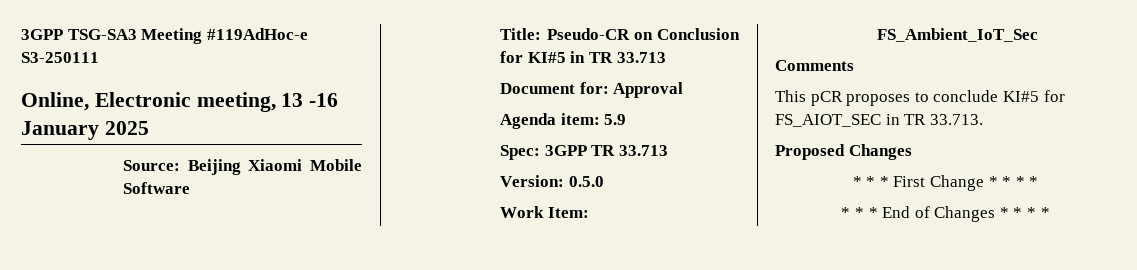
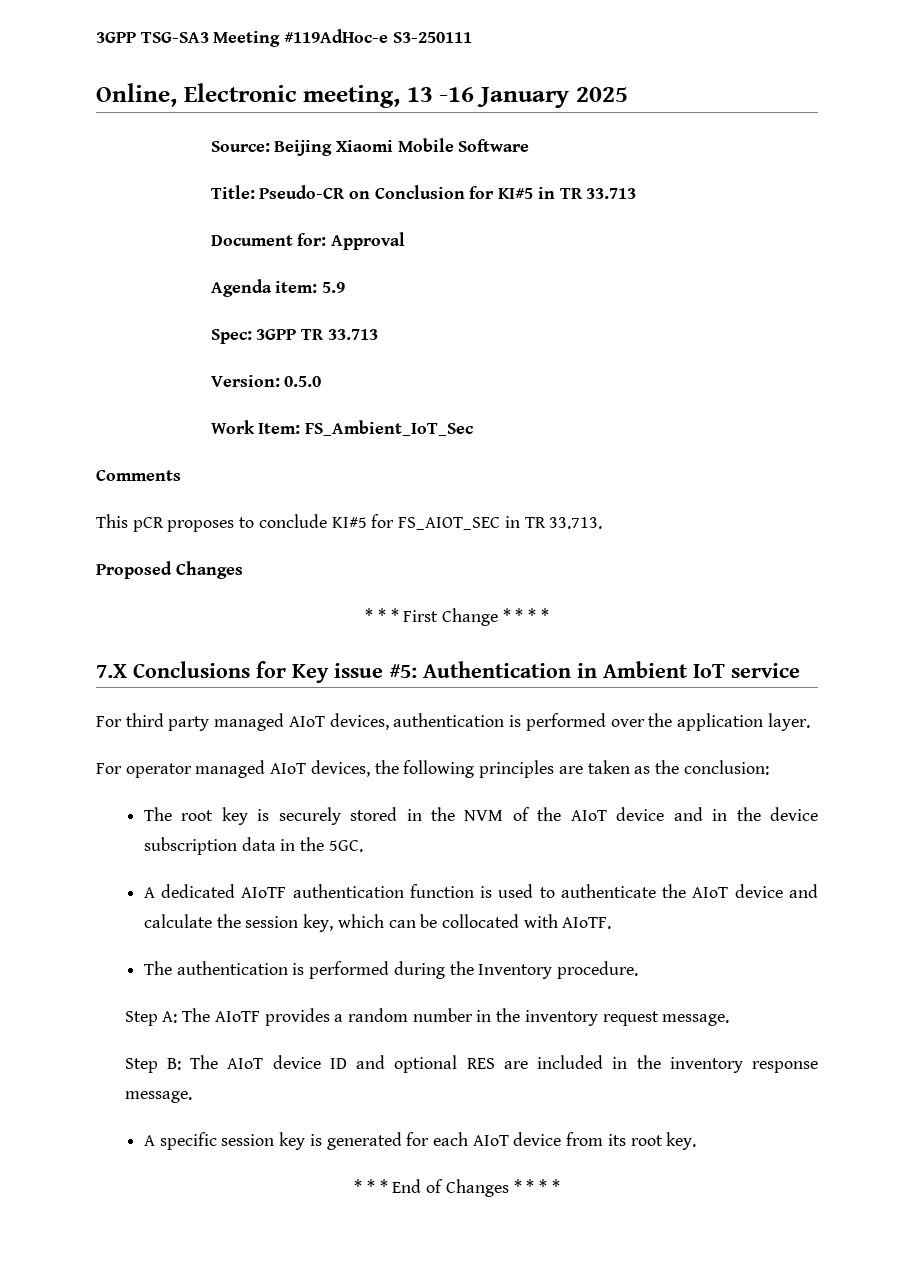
+ 7.X Conclusions for Key issue #5: Authentication in Ambient IoT service
+ For third party managed AIoT devices, authentication is performed over the application layer.
+ For operator managed AIoT devices, the following principles are taken as the conclusion:
+ The root key is securely stored in the NVM of the AIoT device and in the device subscription data in the 5GC.
+ A dedicated AIoTF authentication function is used to authenticate the AIoT device and calculate the session key, which can be collocated with AIoTF.
+ The authentication is performed during the Inventory procedure.
+ Step A: The AIoTF provides a random number in the inventory request message.
+ Step B: The AIoT device ID and optional RES are included in the inventory response message.
+ A specific session key is generated for each AIoT device from its root key.

